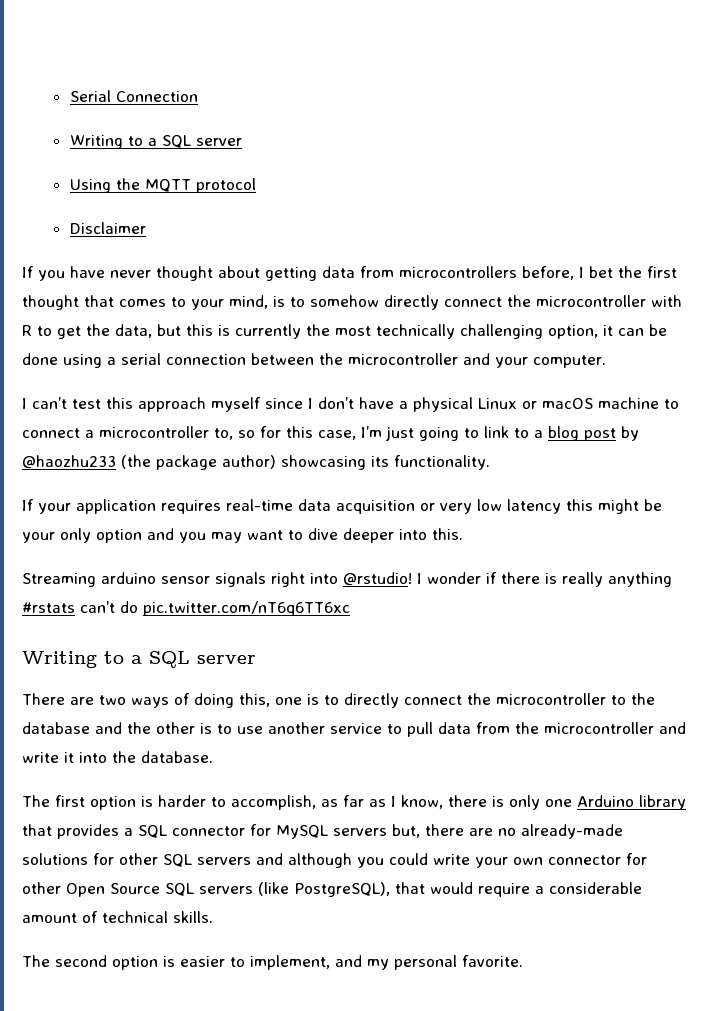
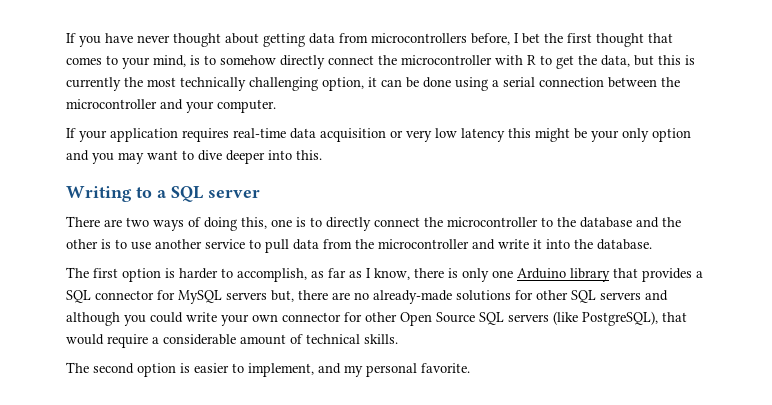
- Serial Connection
- Writing to a SQL server
- Using the MQTT protocol
- Disclaimer
- I can’t test this approach myself since I don’t have a physical Linux or macOS machine to connect a microcontroller to, so for this case, I’m just going to link to a blog post by @haozhu233 (the package author) showcasing its functionality.
- Streaming arduino sensor signals right into @rstudio! I wonder if there is really anything #rstats can’t do pic.twitter.com/nT6q6TT6xc

